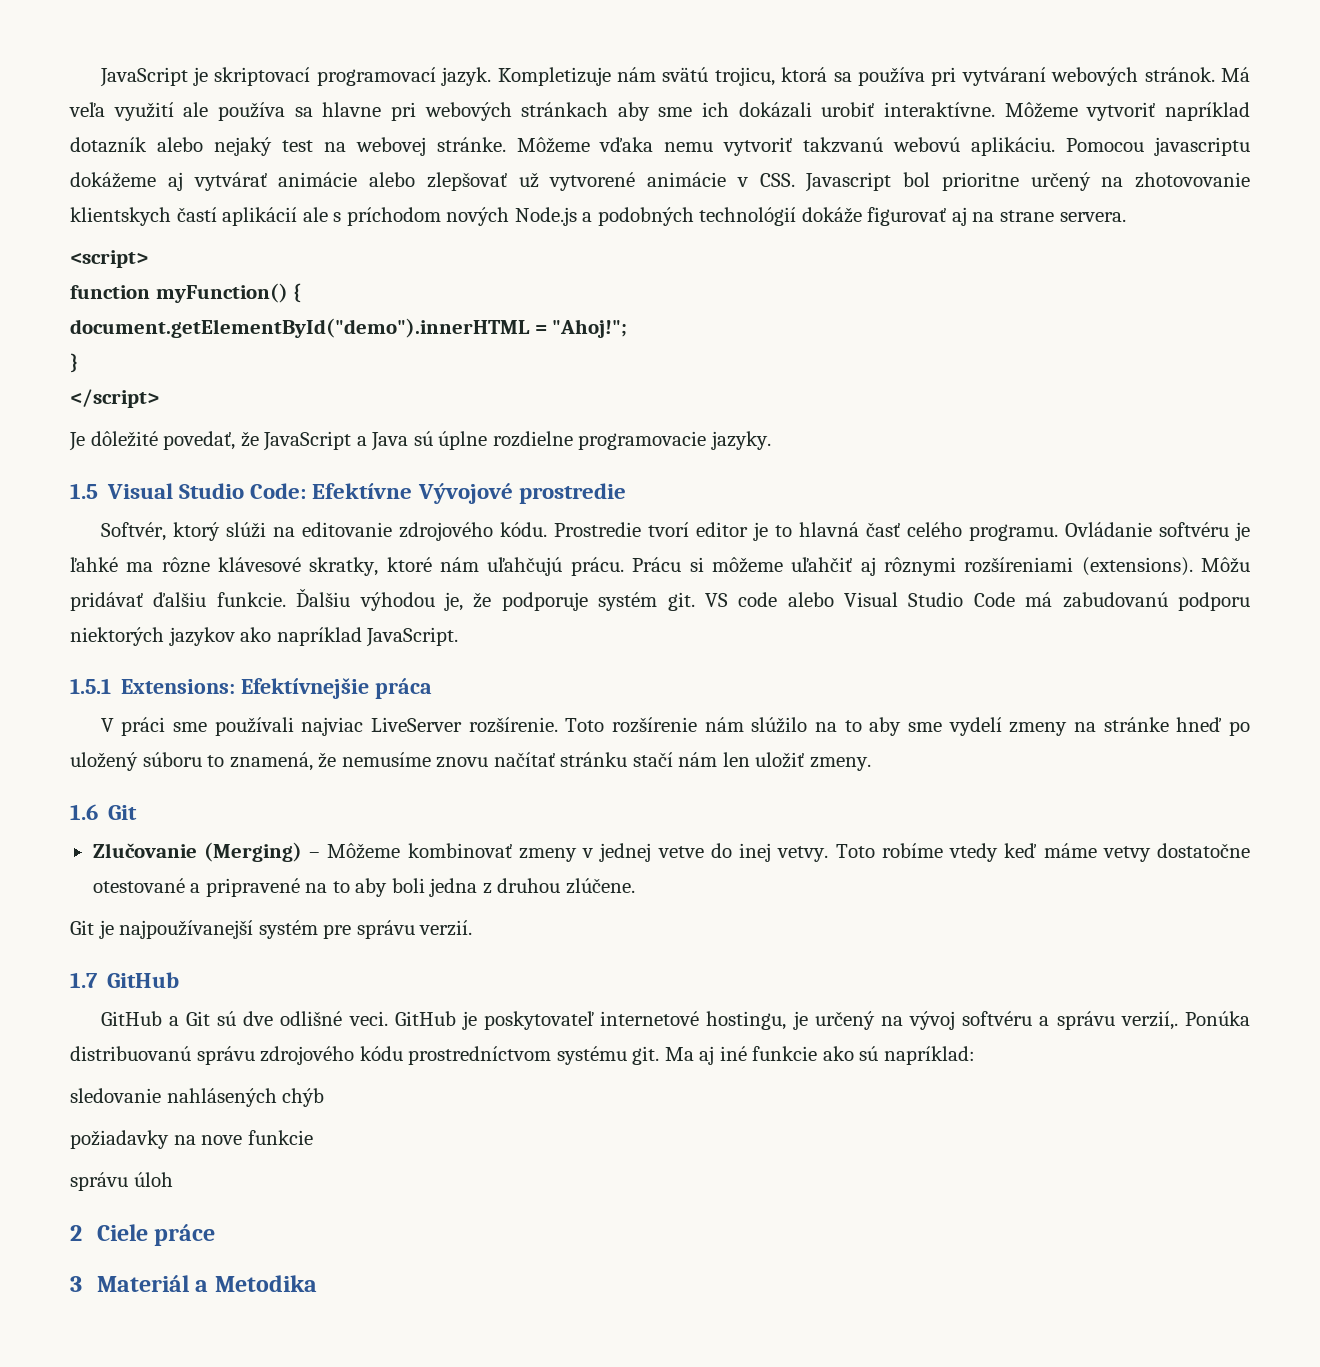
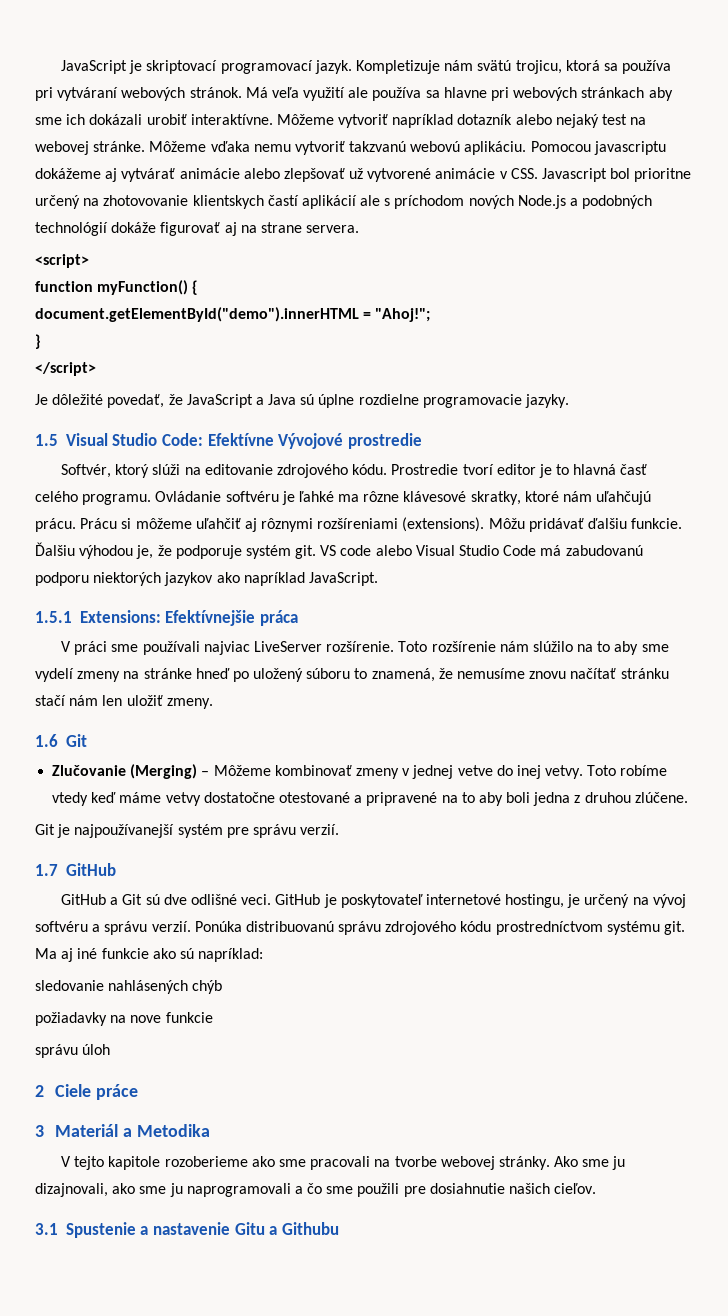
- GitHub je poskytovateľ internetové hostingu, je určený na vývoj softvéru a správu verzií,.
+ GitHub je poskytovateľ internetové hostingu, je určený na vývoj softvéru a správu verzií.
+ V tejto kapitole rozoberieme ako sme pracovali na tvorbe webovej stránky. Ako sme ju dizajnovali, ako sme ju naprogramovali a čo sme použili pre dosiahnutie našich cieľov.
+ 3.1 Spustenie a nastavenie Gitu a Githubu

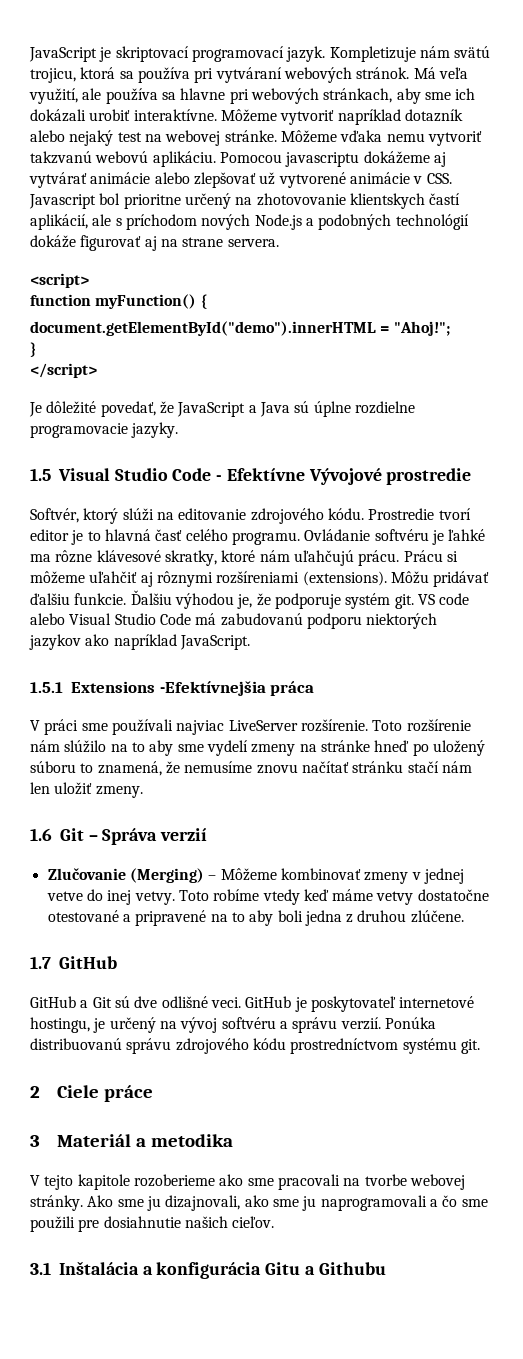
- Má veľa využití ale používa sa hlavne pri webových stránkach aby sme ich dokázali urobiť interaktívne.
+ Má veľa využití, ale používa sa hlavne pri webových stránkach, aby sme ich dokázali urobiť interaktívne.
- Pomocou javascriptu dokážeme aj vytvárať animácie alebo zlepšovať už vytvorené animácie v CSS. Javascript bol prioritne určený na zhotovovanie klientskych častí aplikácií ale s príchodom nových Node.js a podobných technológií dokáže figurovať aj na strane servera.
+ Pomocou javascriptu dokážeme aj vytvárať animácie alebo zlepšovať už vytvorené animácie v CSS. Javascript bol prioritne určený na zhotovovanie klientskych častí aplikácií, ale s príchodom nových Node.js a podobných technológií dokáže figurovať aj na strane servera.
- 1.5 Visual Studio Code: Efektívne Vývojové prostredie
+ 1.5 Visual Studio Code - Efektívne Vývojové prostredie
- 1.5.1 Extensions: Efektívnejšie práca
+ 1.5.1 Extensions -Efektívnejšia práca
- 1.6 Git
+ 1.6 Git – Správa verzií
- Git je najpoužívanejší systém pre správu verzií.
- Ma aj iné funkcie ako sú napríklad:
- sledovanie nahlásených chýb
- požiadavky na nove funkcie
- správu úloh
- 3 Materiál a Metodika
+ 3 Materiál a metodika
- 3.1 Spustenie a nastavenie Gitu a Githubu
+ 3.1 Inštalácia a konfigurácia Gitu a Githubu

